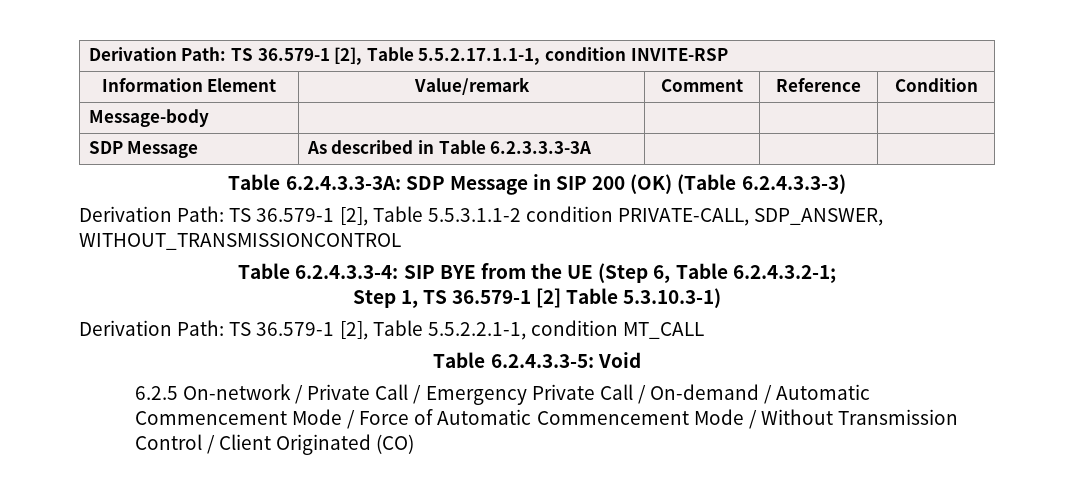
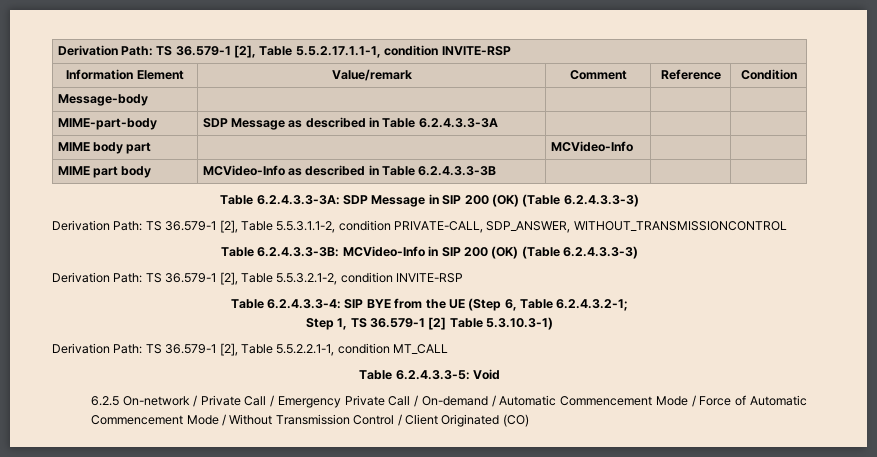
- SDP Message | As described in Table 6.2.3.3.3-3A | | |
+ MIME-part-body | SDP Message as described in Table 6.2.4.3.3-3A | | |
+ MIME body part | | MCVideo-Info | |
+ MIME part body | MCVideo-Info as described in Table 6.2.4.3.3-3B | | |
- Derivation Path: TS 36.579-1 [2], Table 5.5.3.1.1-2 condition PRIVATE-CALL, SDP_ANSWER, WITHOUT_TRANSMISSIONCONTROL
+ Derivation Path: TS 36.579-1 [2], Table 5.5.3.1.1-2, condition PRIVATE-CALL, SDP_ANSWER, WITHOUT_TRANSMISSIONCONTROL
+ Table 6.2.4.3.3-3B: MCVideo-Info in SIP 200 (OK) (Table 6.2.4.3.3-3)
+ Derivation Path: TS 36.579-1 [2], Table 5.5.3.2.1-2, condition INVITE-RSP

